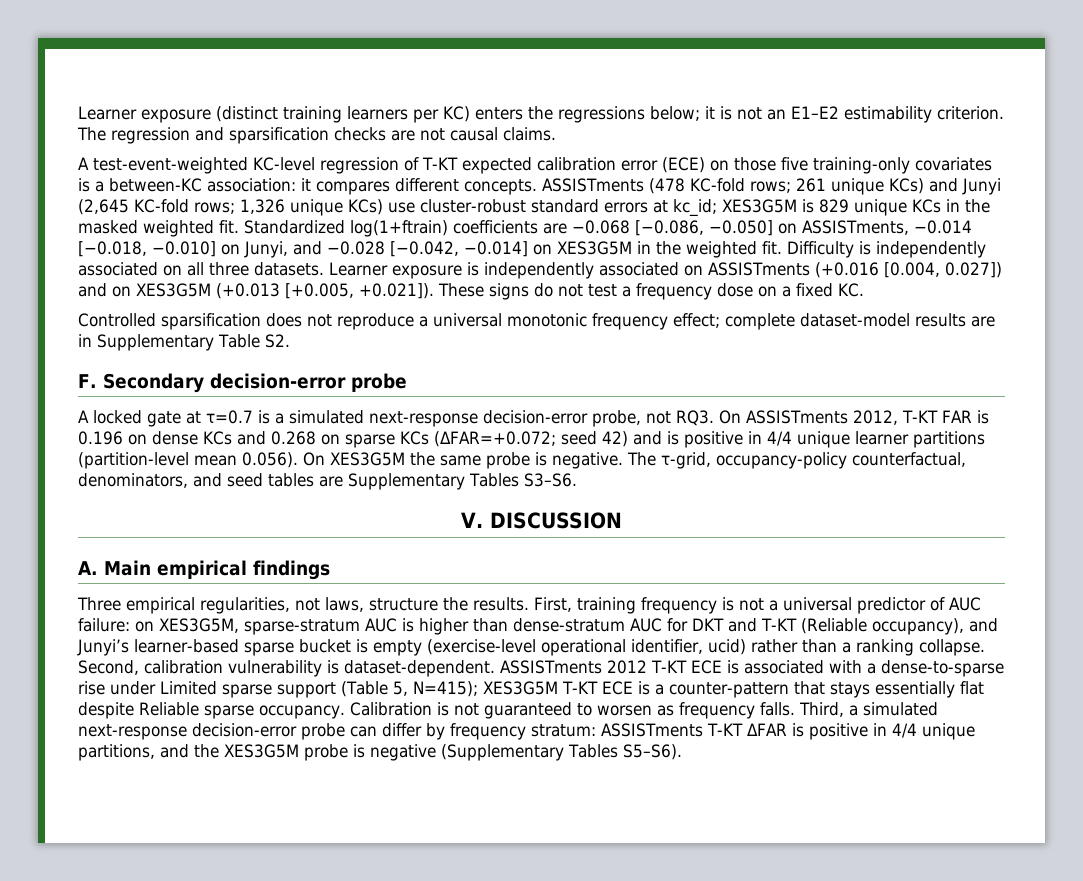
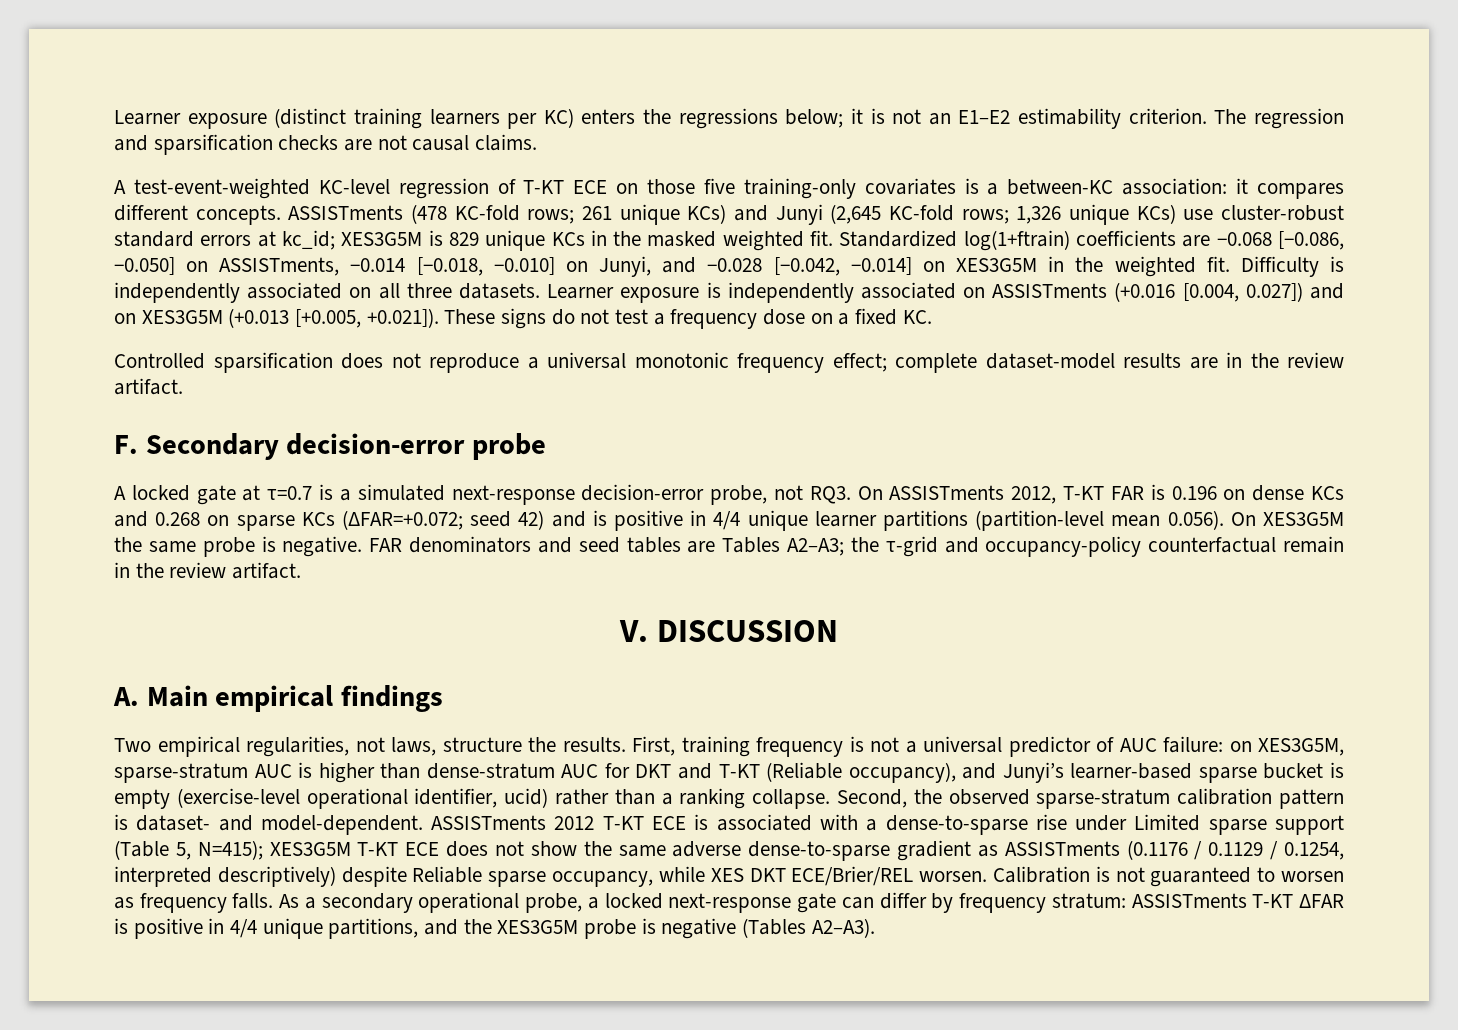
- A test-event-weighted KC-level regression of T-KT expected calibration error (ECE) on those five training-only covariates is a between-KC association: it compares different concepts.
+ A test-event-weighted KC-level regression of T-KT ECE on those five training-only covariates is a between-KC association: it compares different concepts.
- Controlled sparsification does not reproduce a universal monotonic frequency effect; complete dataset-model results are in Supplementary Table S2.
+ Controlled sparsification does not reproduce a universal monotonic frequency effect; complete dataset-model results are in the review artifact.
- The τ-grid, occupancy-policy counterfactual, denominators, and seed tables are Supplementary Tables S3–S6.
+ FAR denominators and seed tables are Tables A2–A3; the τ-grid and occupancy-policy counterfactual remain in the review artifact.
- Three empirical regularities, not laws, structure the results.
+ Two empirical regularities, not laws, structure the results.
- Second, calibration vulnerability is dataset-dependent.
+ Second, the observed sparse-stratum calibration pattern is dataset- and model-dependent.
- ASSISTments 2012 T-KT ECE is associated with a dense-to-sparse rise under Limited sparse support (Table 5, N=415); XES3G5M T-KT ECE is a counter-pattern that stays essentially flat despite Reliable sparse occupancy.
+ ASSISTments 2012 T-KT ECE is associated with a dense-to-sparse rise under Limited sparse support (Table 5, N=415); XES3G5M T-KT ECE does not show the same adverse dense-to-sparse gradient as ASSISTments (0.1176 / 0.1129 / 0.1254, interpreted descriptively) despite Reliable sparse occupancy, while XES DKT ECE/Brier/REL worsen.
- Third, a simulated next-response decision-error probe can differ by frequency stratum: ASSISTments T-KT ΔFAR is positive in 4/4 unique partitions, and the XES3G5M probe is negative (Supplementary Tables S5–S6).
+ As a secondary operational probe, a locked next-response gate can differ by frequency stratum: ASSISTments T-KT ΔFAR is positive in 4/4 unique partitions, and the XES3G5M probe is negative (Tables A2–A3).

